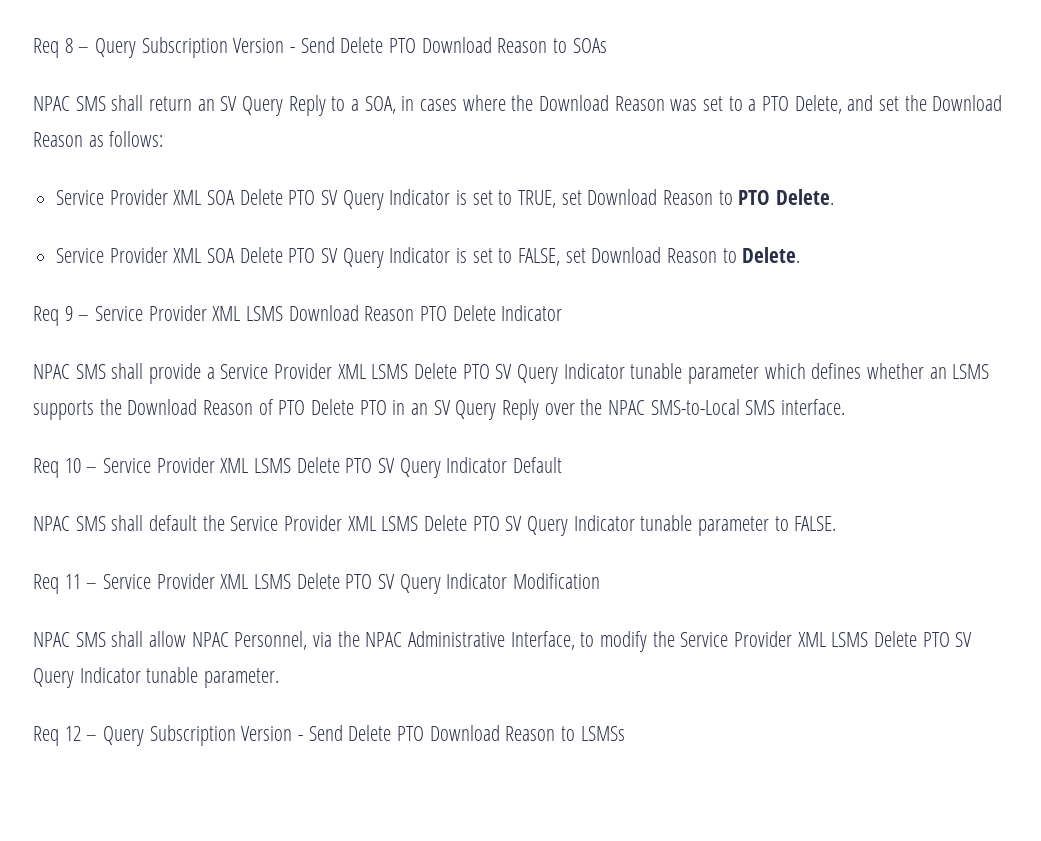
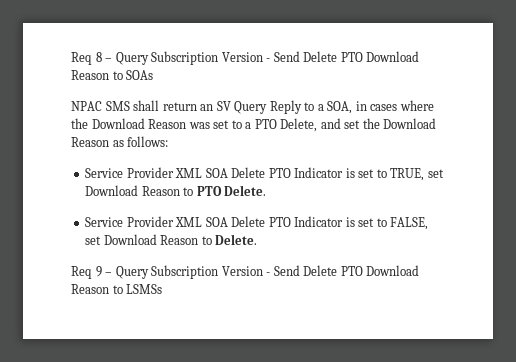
- Service Provider XML SOA Delete PTO SV Query Indicator is set to TRUE, set Download Reason to PTO Delete.
+ Service Provider XML SOA Delete PTO Indicator is set to TRUE, set Download Reason to PTO Delete.
- Service Provider XML SOA Delete PTO SV Query Indicator is set to FALSE, set Download Reason to Delete.
+ Service Provider XML SOA Delete PTO Indicator is set to FALSE, set Download Reason to Delete.
- Req 9 – Service Provider XML LSMS Download Reason PTO Delete Indicator
- NPAC SMS shall provide a Service Provider XML LSMS Delete PTO SV Query Indicator tunable parameter which defines whether an LSMS supports the Download Reason of PTO Delete PTO in an SV Query Reply over the NPAC SMS-to-Local SMS interface.
- Req 10 – Service Provider XML LSMS Delete PTO SV Query Indicator Default
- NPAC SMS shall default the Service Provider XML LSMS Delete PTO SV Query Indicator tunable parameter to FALSE.
- Req 11 – Service Provider XML LSMS Delete PTO SV Query Indicator Modification
- NPAC SMS shall allow NPAC Personnel, via the NPAC Administrative Interface, to modify the Service Provider XML LSMS Delete PTO SV Query Indicator tunable parameter.
- Req 12 – Query Subscription Version - Send Delete PTO Download Reason to LSMSs
+ Req 9 – Query Subscription Version - Send Delete PTO Download Reason to LSMSs

